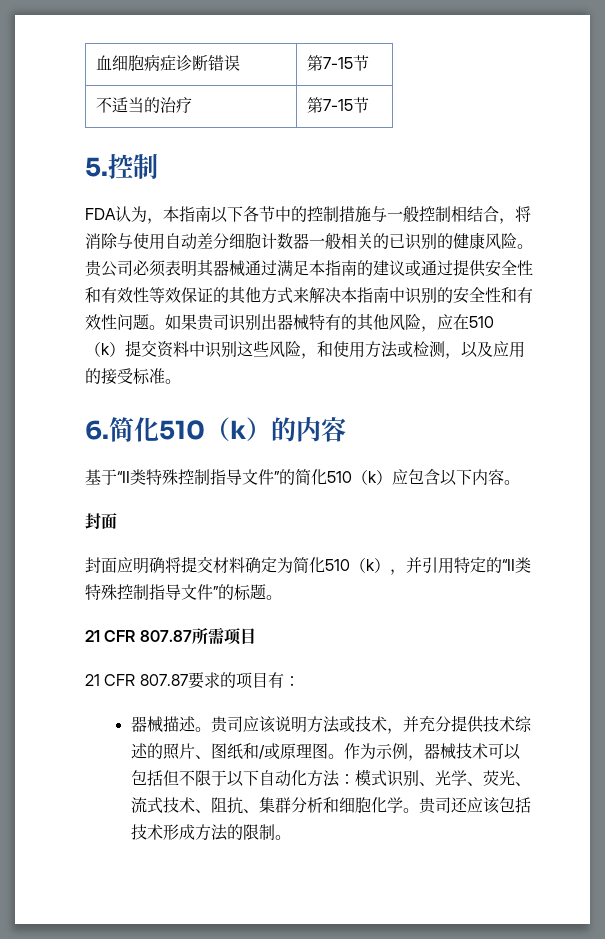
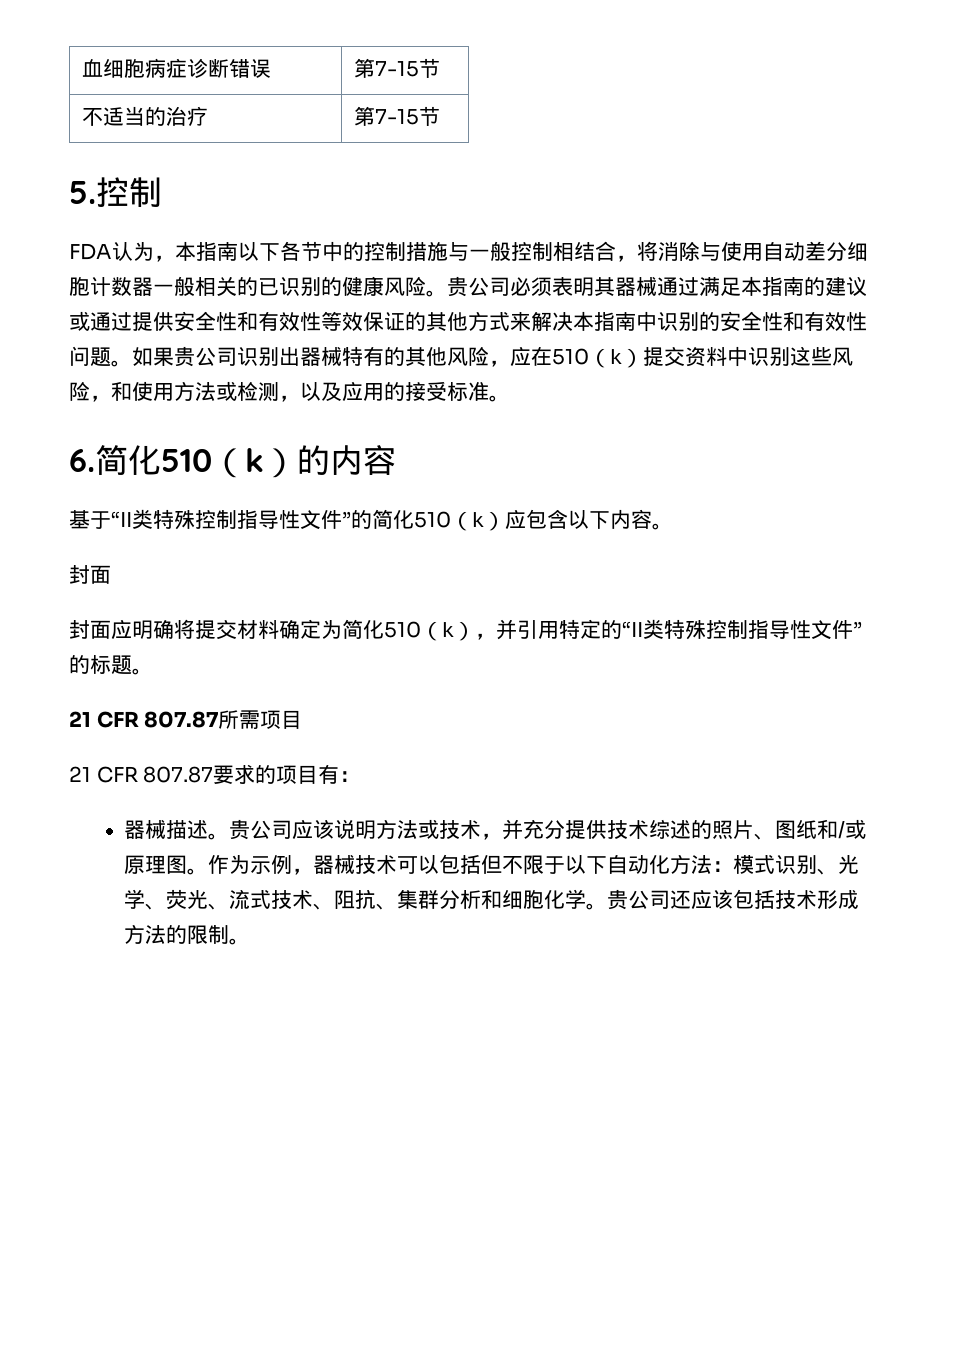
- 如果贵司识别出器械特有的其他风险，应在510（k）提交资料中识别这些风险，和使用方法或检测，以及应用的接受标准。
+ 如果贵公司识别出器械特有的其他风险，应在510（k）提交资料中识别这些风险，和使用方法或检测，以及应用的接受标准。
- 基于“II类特殊控制指导文件”的简化510（k）应包含以下内容。
+ 基于“II类特殊控制指导性文件”的简化510（k）应包含以下内容。
- 封面应明确将提交材料确定为简化510（k），并引用特定的“II类特殊控制指导文件”的标题。
+ 封面应明确将提交材料确定为简化510（k），并引用特定的“II类特殊控制指导性文件”的标题。
- 贵司应该说明方法或技术，并充分提供技术综述的照片、图纸和/或原理图。
+ 贵公司应该说明方法或技术，并充分提供技术综述的照片、图纸和/或原理图。
- 贵司还应该包括技术形成方法的限制。
+ 贵公司还应该包括技术形成方法的限制。

